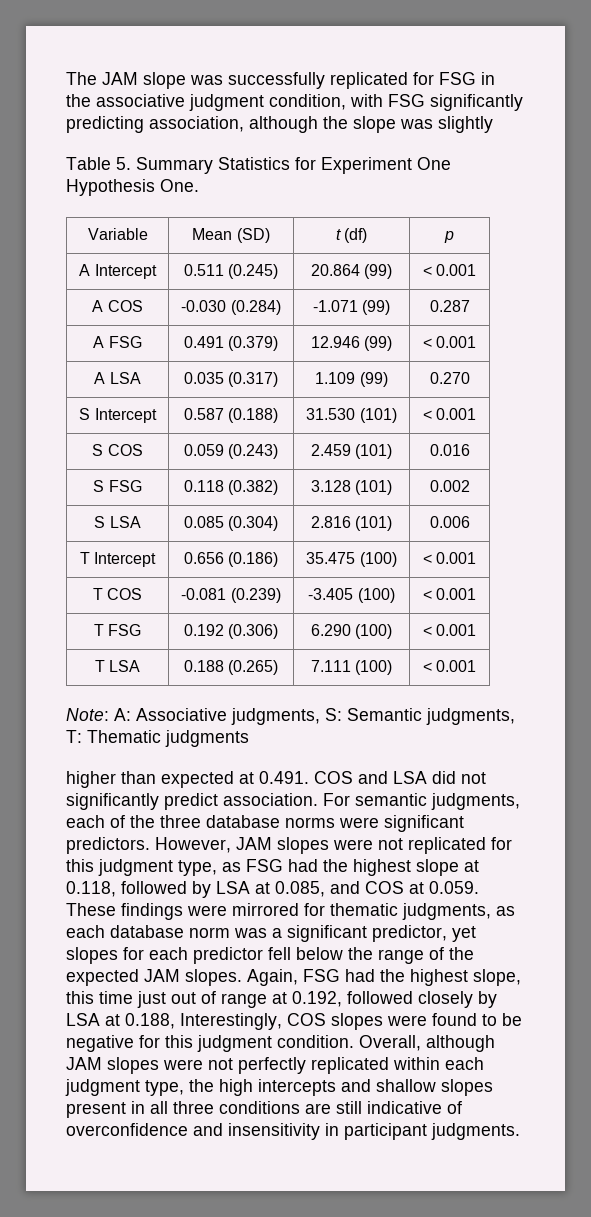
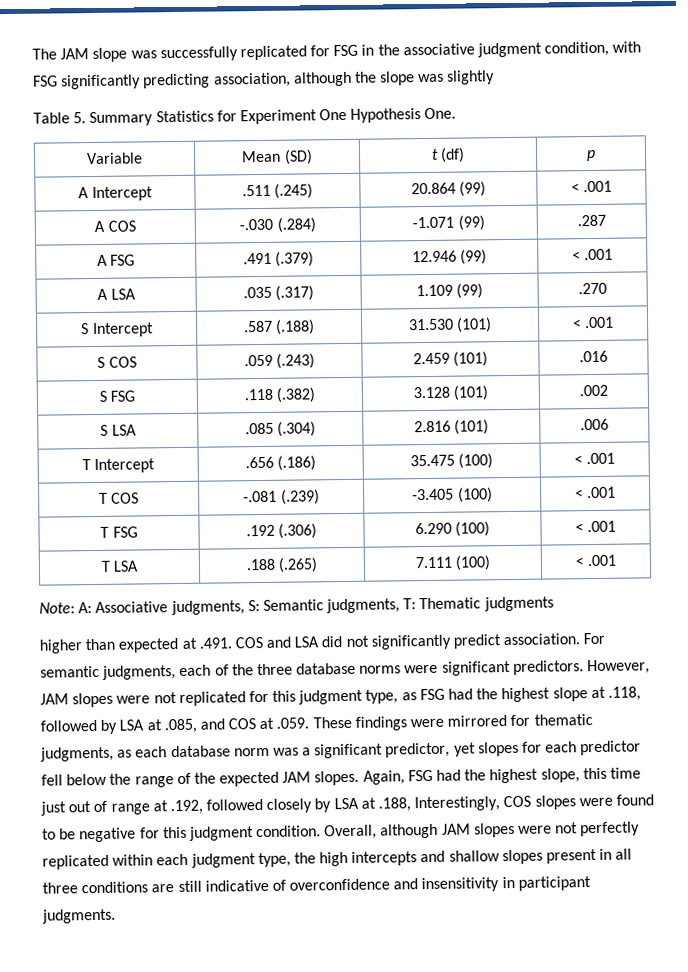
- A Intercept | 0.511 (0.245) | 20.864 (99) | < 0.001
+ A Intercept | .511 (.245) | 20.864 (99) | < .001
- A COS | -0.030 (0.284) | -1.071 (99) | 0.287
+ A COS | -.030 (.284) | -1.071 (99) | .287
- A FSG | 0.491 (0.379) | 12.946 (99) | < 0.001
+ A FSG | .491 (.379) | 12.946 (99) | < .001
- A LSA | 0.035 (0.317) | 1.109 (99) | 0.270
+ A LSA | .035 (.317) | 1.109 (99) | .270
- S Intercept | 0.587 (0.188) | 31.530 (101) | < 0.001
+ S Intercept | .587 (.188) | 31.530 (101) | < .001
- S COS | 0.059 (0.243) | 2.459 (101) | 0.016
+ S COS | .059 (.243) | 2.459 (101) | .016
- S FSG | 0.118 (0.382) | 3.128 (101) | 0.002
+ S FSG | .118 (.382) | 3.128 (101) | .002
- S LSA | 0.085 (0.304) | 2.816 (101) | 0.006
+ S LSA | .085 (.304) | 2.816 (101) | .006
- T Intercept | 0.656 (0.186) | 35.475 (100) | < 0.001
+ T Intercept | .656 (.186) | 35.475 (100) | < .001
- T COS | -0.081 (0.239) | -3.405 (100) | < 0.001
+ T COS | -.081 (.239) | -3.405 (100) | < .001
- T FSG | 0.192 (0.306) | 6.290 (100) | < 0.001
+ T FSG | .192 (.306) | 6.290 (100) | < .001
- T LSA | 0.188 (0.265) | 7.111 (100) | < 0.001
+ T LSA | .188 (.265) | 7.111 (100) | < .001
- higher than expected at 0.491. COS and LSA did not significantly predict association.
+ higher than expected at .491. COS and LSA did not significantly predict association.
- However, JAM slopes were not replicated for this judgment type, as FSG had the highest slope at 0.118, followed by LSA at 0.085, and COS at 0.059. These findings were mirrored for thematic judgments, as each database norm was a significant predictor, yet slopes for each predictor fell below the range of the expected JAM slopes.
+ However, JAM slopes were not replicated for this judgment type, as FSG had the highest slope at .118, followed by LSA at .085, and COS at .059. These findings were mirrored for thematic judgments, as each database norm was a significant predictor, yet slopes for each predictor fell below the range of the expected JAM slopes.
- Again, FSG had the highest slope, this time just out of range at 0.192, followed closely by LSA at 0.188, Interestingly, COS slopes were found to be negative for this judgment condition.
+ Again, FSG had the highest slope, this time just out of range at .192, followed closely by LSA at .188, Interestingly, COS slopes were found to be negative for this judgment condition.

